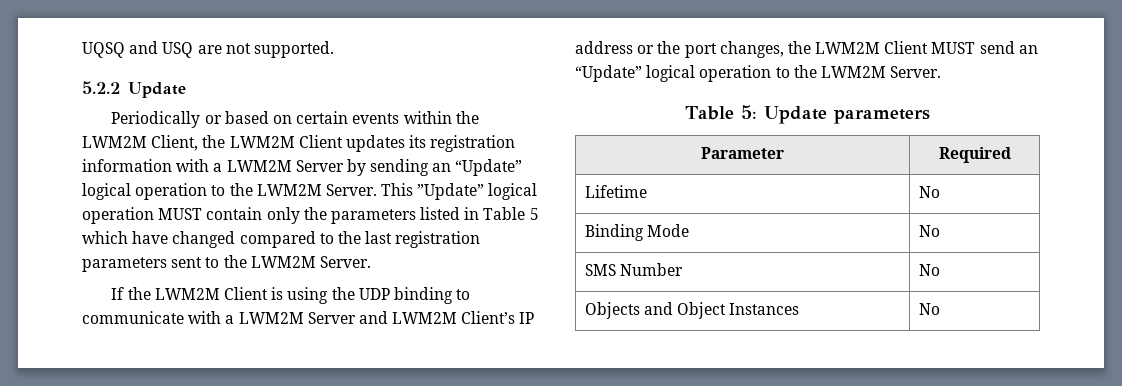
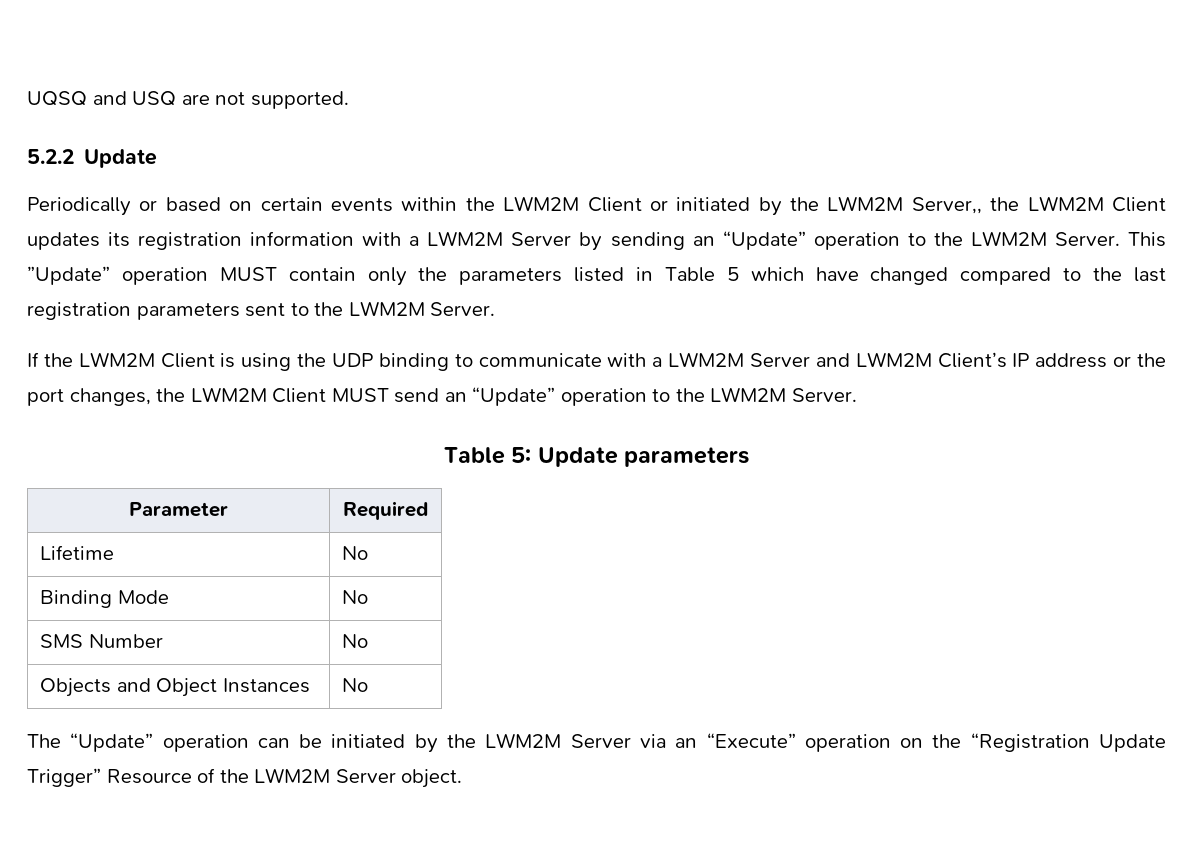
- Periodically or based on certain events within the LWM2M Client, the LWM2M Client updates its registration information with a LWM2M Server by sending an “Update” logical operation to the LWM2M Server.
+ Periodically or based on certain events within the LWM2M Client or initiated by the LWM2M Server,, the LWM2M Client updates its registration information with a LWM2M Server by sending an “Update” operation to the LWM2M Server.
- This ”Update” logical operation MUST contain only the parameters listed in Table 5 which have changed compared to the last registration parameters sent to the LWM2M Server.
+ This ”Update” operation MUST contain only the parameters listed in Table 5 which have changed compared to the last registration parameters sent to the LWM2M Server.
- If the LWM2M Client is using the UDP binding to communicate with a LWM2M Server and LWM2M Client’s IP address or the port changes, the LWM2M Client MUST send an “Update” logical operation to the LWM2M Server.
+ If the LWM2M Client is using the UDP binding to communicate with a LWM2M Server and LWM2M Client’s IP address or the port changes, the LWM2M Client MUST send an “Update” operation to the LWM2M Server.
+ The “Update” operation can be initiated by the LWM2M Server via an “Execute” operation on the “Registration Update Trigger” Resource of the LWM2M Server object.

